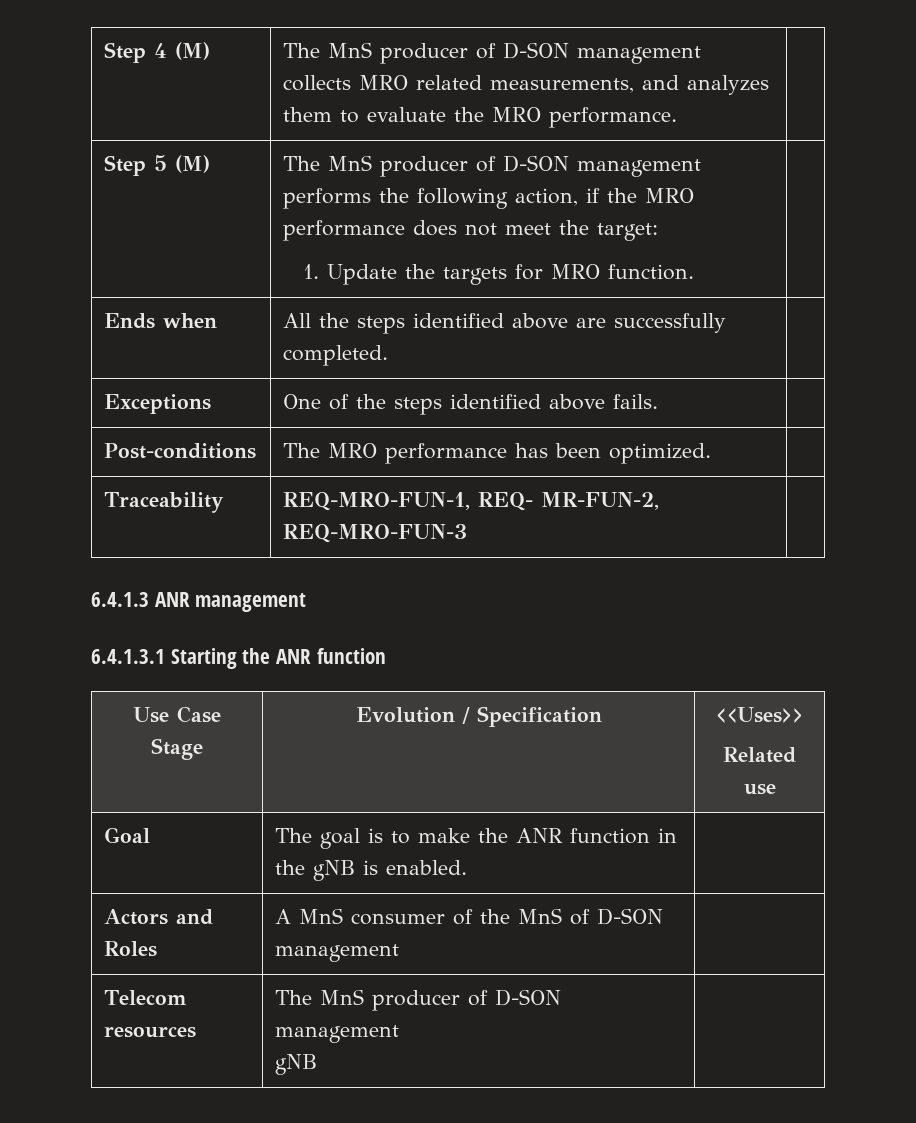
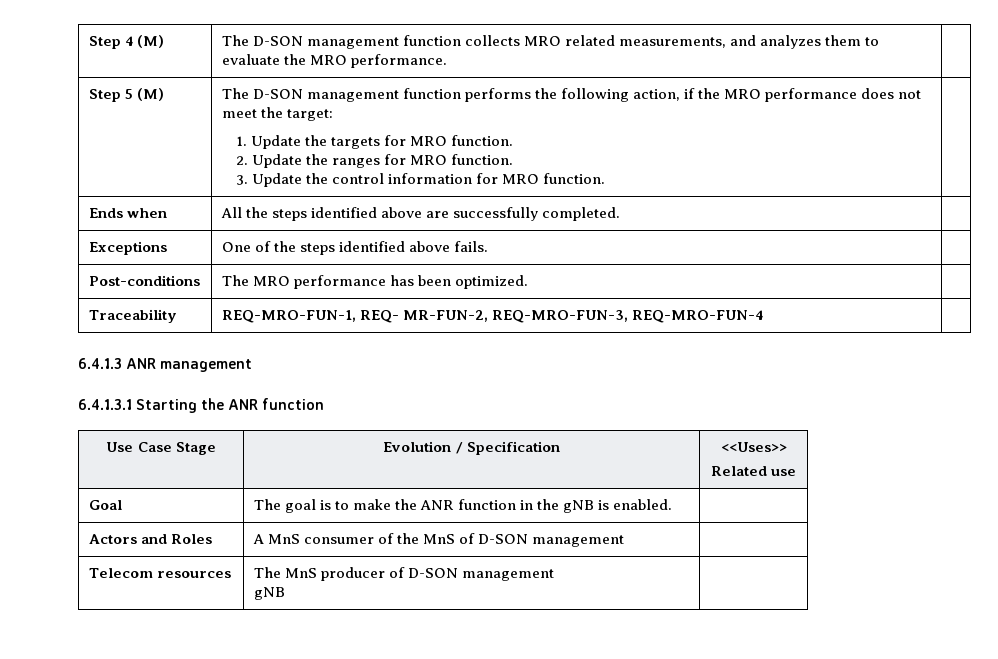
- Step 4 (M) | The MnS producer of D-SON management collects MRO related measurements, and analyzes them to evaluate the MRO performance. |
+ Step 4 (M) | The D-SON management function collects MRO related measurements, and analyzes them to evaluate the MRO performance. |
- The MnS producer of D-SON management performs the following action, if the MRO performance does not meet the target:
+ The D-SON management function performs the following action, if the MRO performance does not meet the target:
+ 2. Update the ranges for MRO function.
+ 3. Update the control information for MRO function.
- Traceability | REQ-MRO-FUN-1, REQ- MR-FUN-2, REQ-MRO-FUN-3 |
+ Traceability | REQ-MRO-FUN-1, REQ- MR-FUN-2, REQ-MRO-FUN-3, REQ-MRO-FUN-4 |

